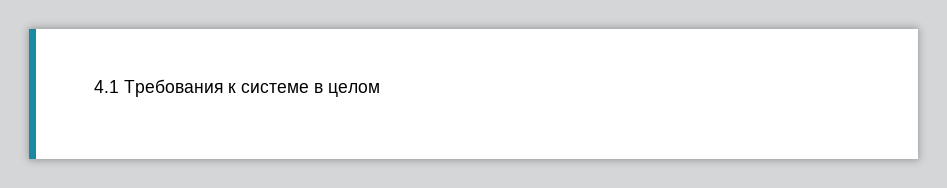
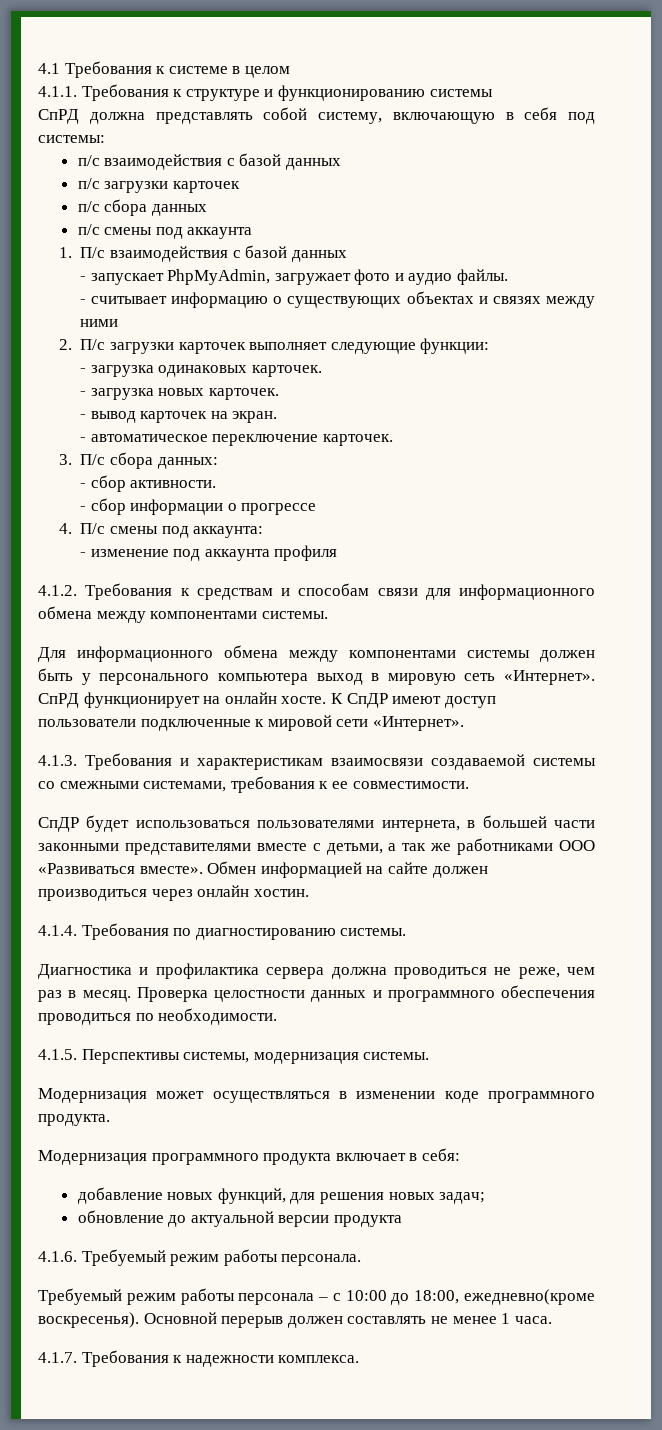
+ 4.1.1. Требования к структуре и функционированию системы
+ СпРД должна представлять собой систему, включающую в себя под системы:
+ п/с взаимодействия с базой данных
+ п/с загрузки карточек
+ п/с сбора данных
+ п/с смены под аккаунта
+ 1. П/с взаимодействия с базой данных
+ - запускает PhpMyAdmin, загружает фото и аудио файлы.
+ - считывает информацию о существующих объектах и связях между ними
+ 2. П/с загрузки карточек выполняет следующие функции:
+ - загрузка одинаковых карточек.
+ - загрузка новых карточек.
+ - вывод карточек на экран.
+ - автоматическое переключение карточек.
+ 3. П/с сбора данных:
+ - сбор активности.
+ - сбор информации о прогрессе
+ 4. П/с смены под аккаунта:
+ - изменение под аккаунта профиля
+ 4.1.2. Требования к средствам и способам связи для информационного обмена между компонентами системы.
+ Для информационного обмена между компонентами системы должен быть у персонального компьютера выход в мировую сеть «Интернет». СпРД функционирует на онлайн хосте. К СпДР имеют доступ пользователи подключенные к мировой сети «Интернет».
+ 4.1.3. Требования и характеристикам взаимосвязи создаваемой системы со смежными системами, требования к ее совместимости.
+ СпДР будет использоваться пользователями интернета, в большей части законными представителями вместе с детьми, а так же работниками ООО «Развиваться вместе». Обмен информацией на сайте должен производиться через онлайн хостин.
+ 4.1.4. Требования по диагностированию системы.
+ Диагностика и профилактика сервера должна проводиться не реже, чем раз в месяц. Проверка целостности данных и программного обеспечения проводиться по необходимости.
+ 4.1.5. Перспективы системы, модернизация системы.
+ Модернизация может осуществляться в изменении коде программного продукта.
+ Модернизация программного продукта включает в себя:
+ добавление новых функций, для решения новых задач;
+ обновление до актуальной версии продукта
+ 4.1.6. Требуемый режим работы персонала.
+ Требуемый режим работы персонала – с 10:00 до 18:00, ежедневно(кроме воскресенья). Основной перерыв должен составлять не менее 1 часа.
+ 4.1.7. Требования к надежности комплекса.

